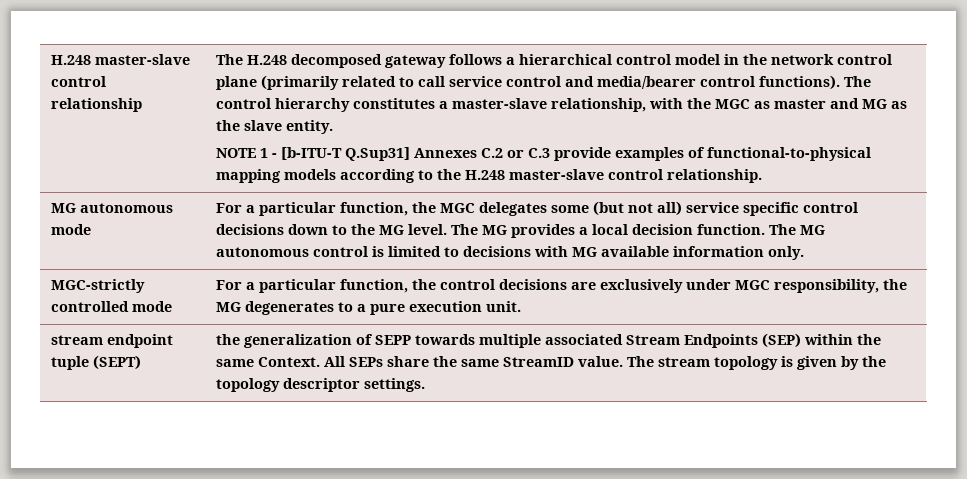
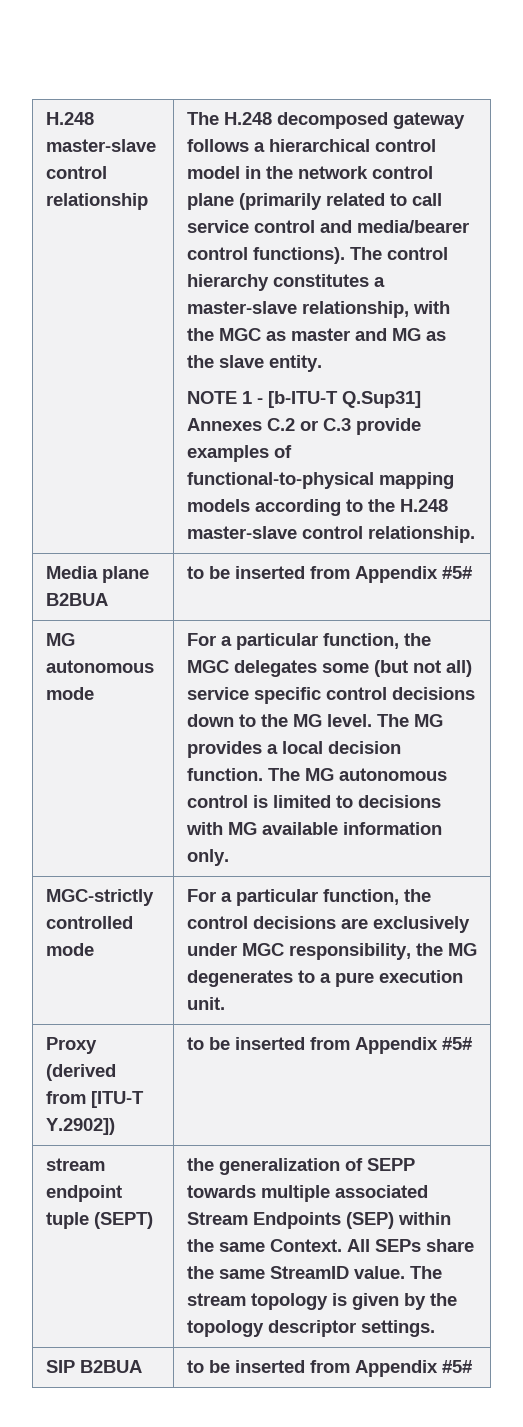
+ Media plane B2BUA | to be inserted from Appendix #5#
+ Proxy (derived from [ITU-T Y.2902]) | to be inserted from Appendix #5#
+ SIP B2BUA | to be inserted from Appendix #5#

